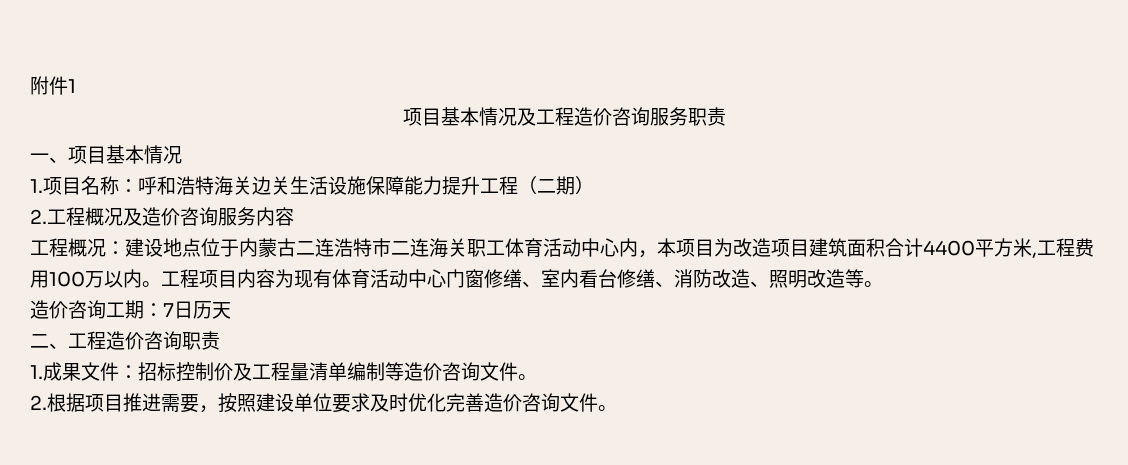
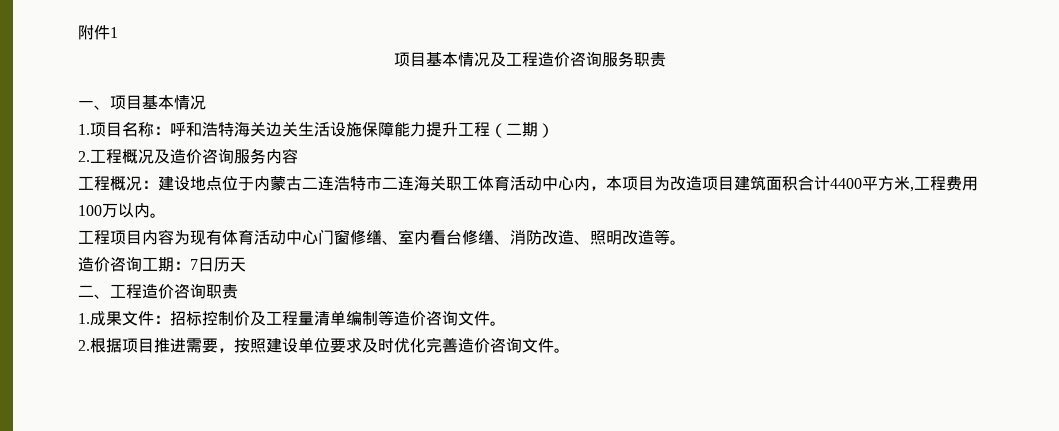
- 工程概况：建设地点位于内蒙古二连浩特市二连海关职工体育活动中心内，本项目为改造项目建筑面积合计4400平方米,工程费用100万以内。工程项目内容为现有体育活动中心门窗修缮、室内看台修缮、消防改造、照明改造等。
+ 工程概况：建设地点位于内蒙古二连浩特市二连海关职工体育活动中心内，本项目为改造项目建筑面积合计4400平方米,工程费用100万以内。
+ 工程项目内容为现有体育活动中心门窗修缮、室内看台修缮、消防改造、照明改造等。

